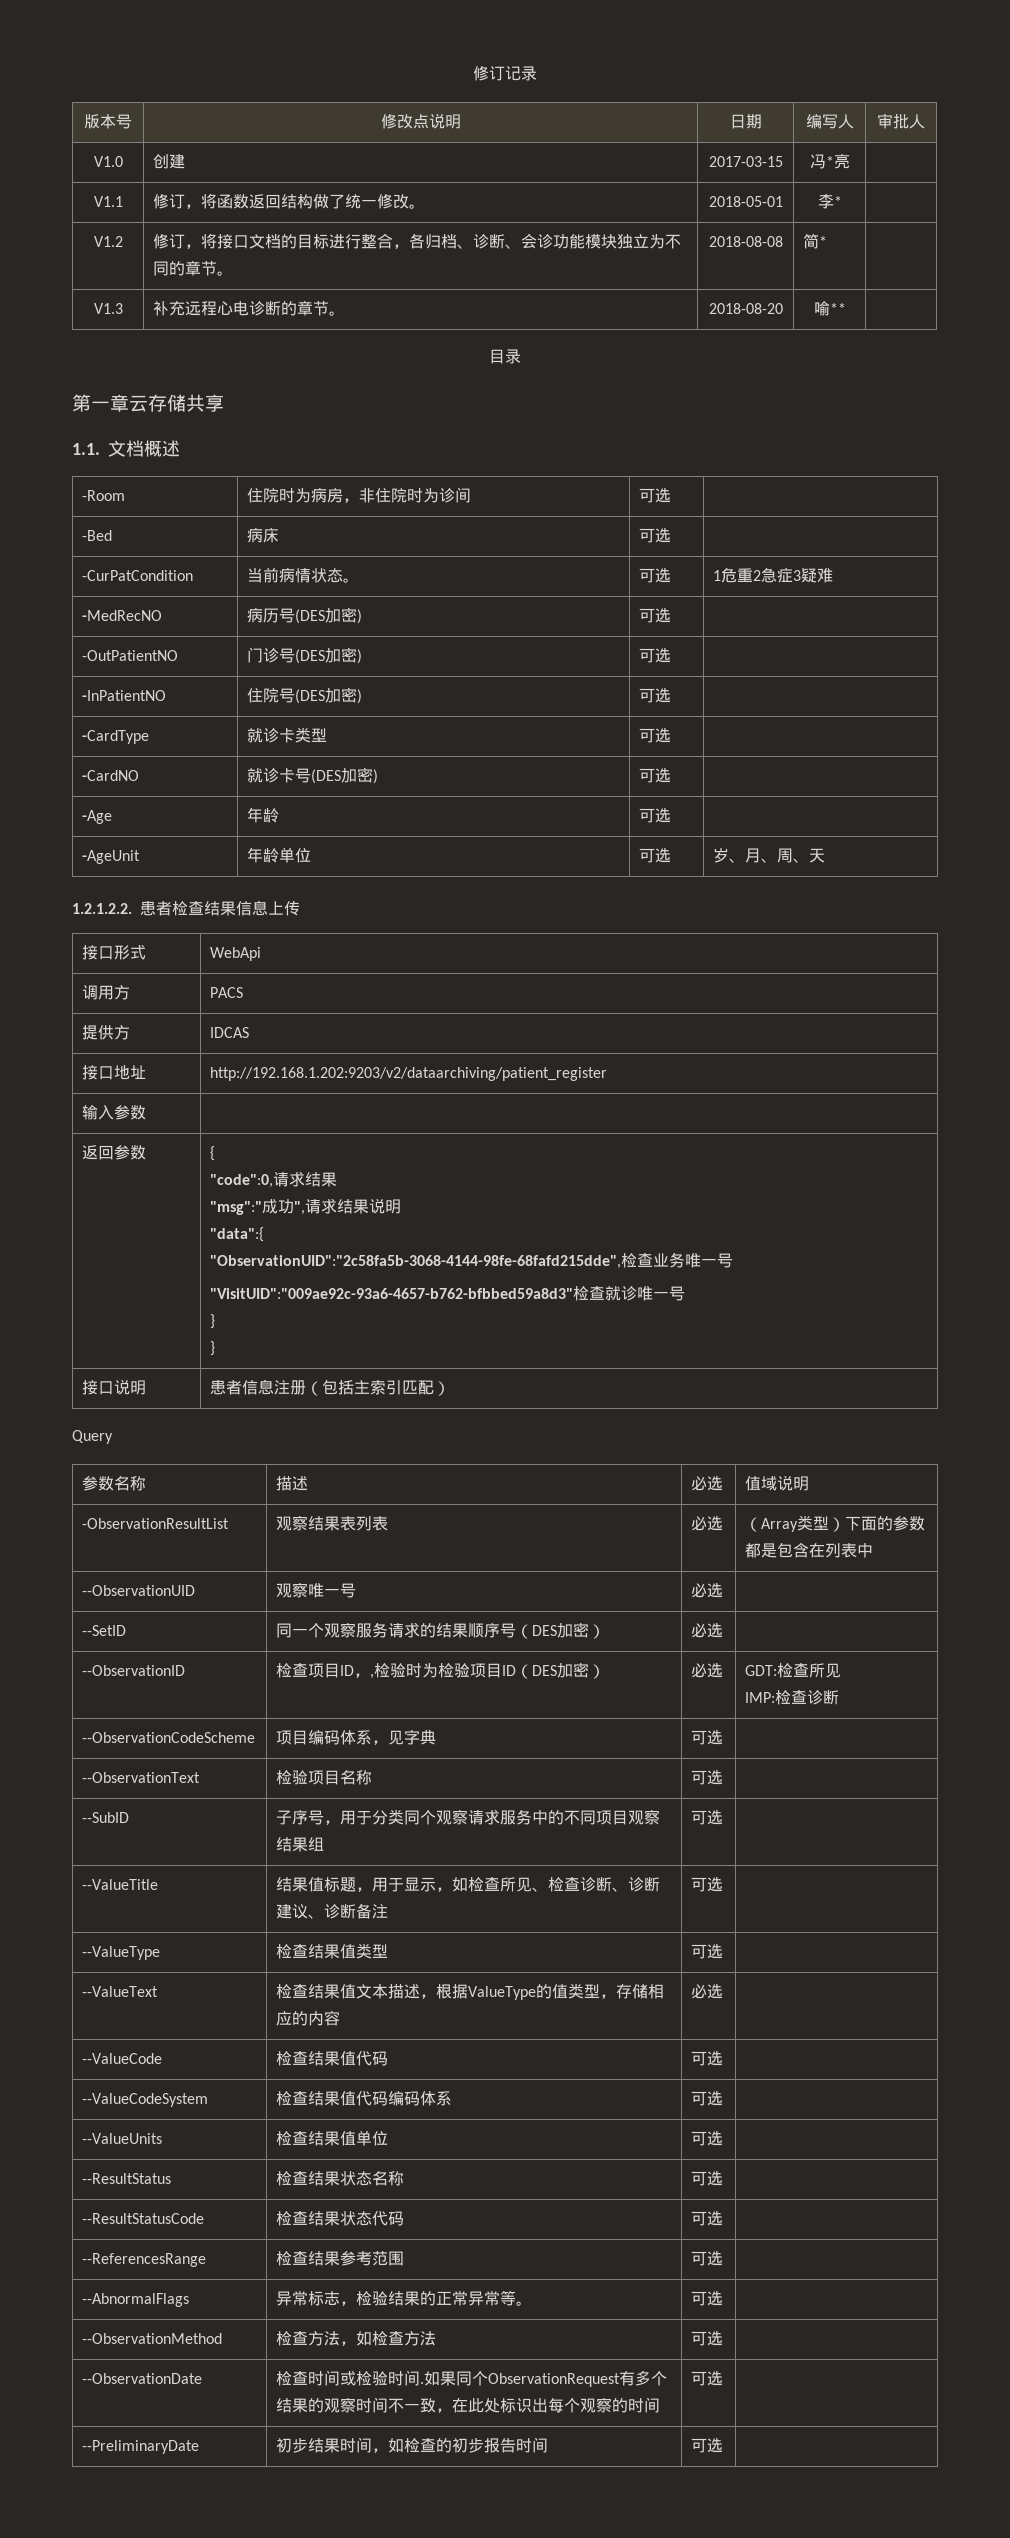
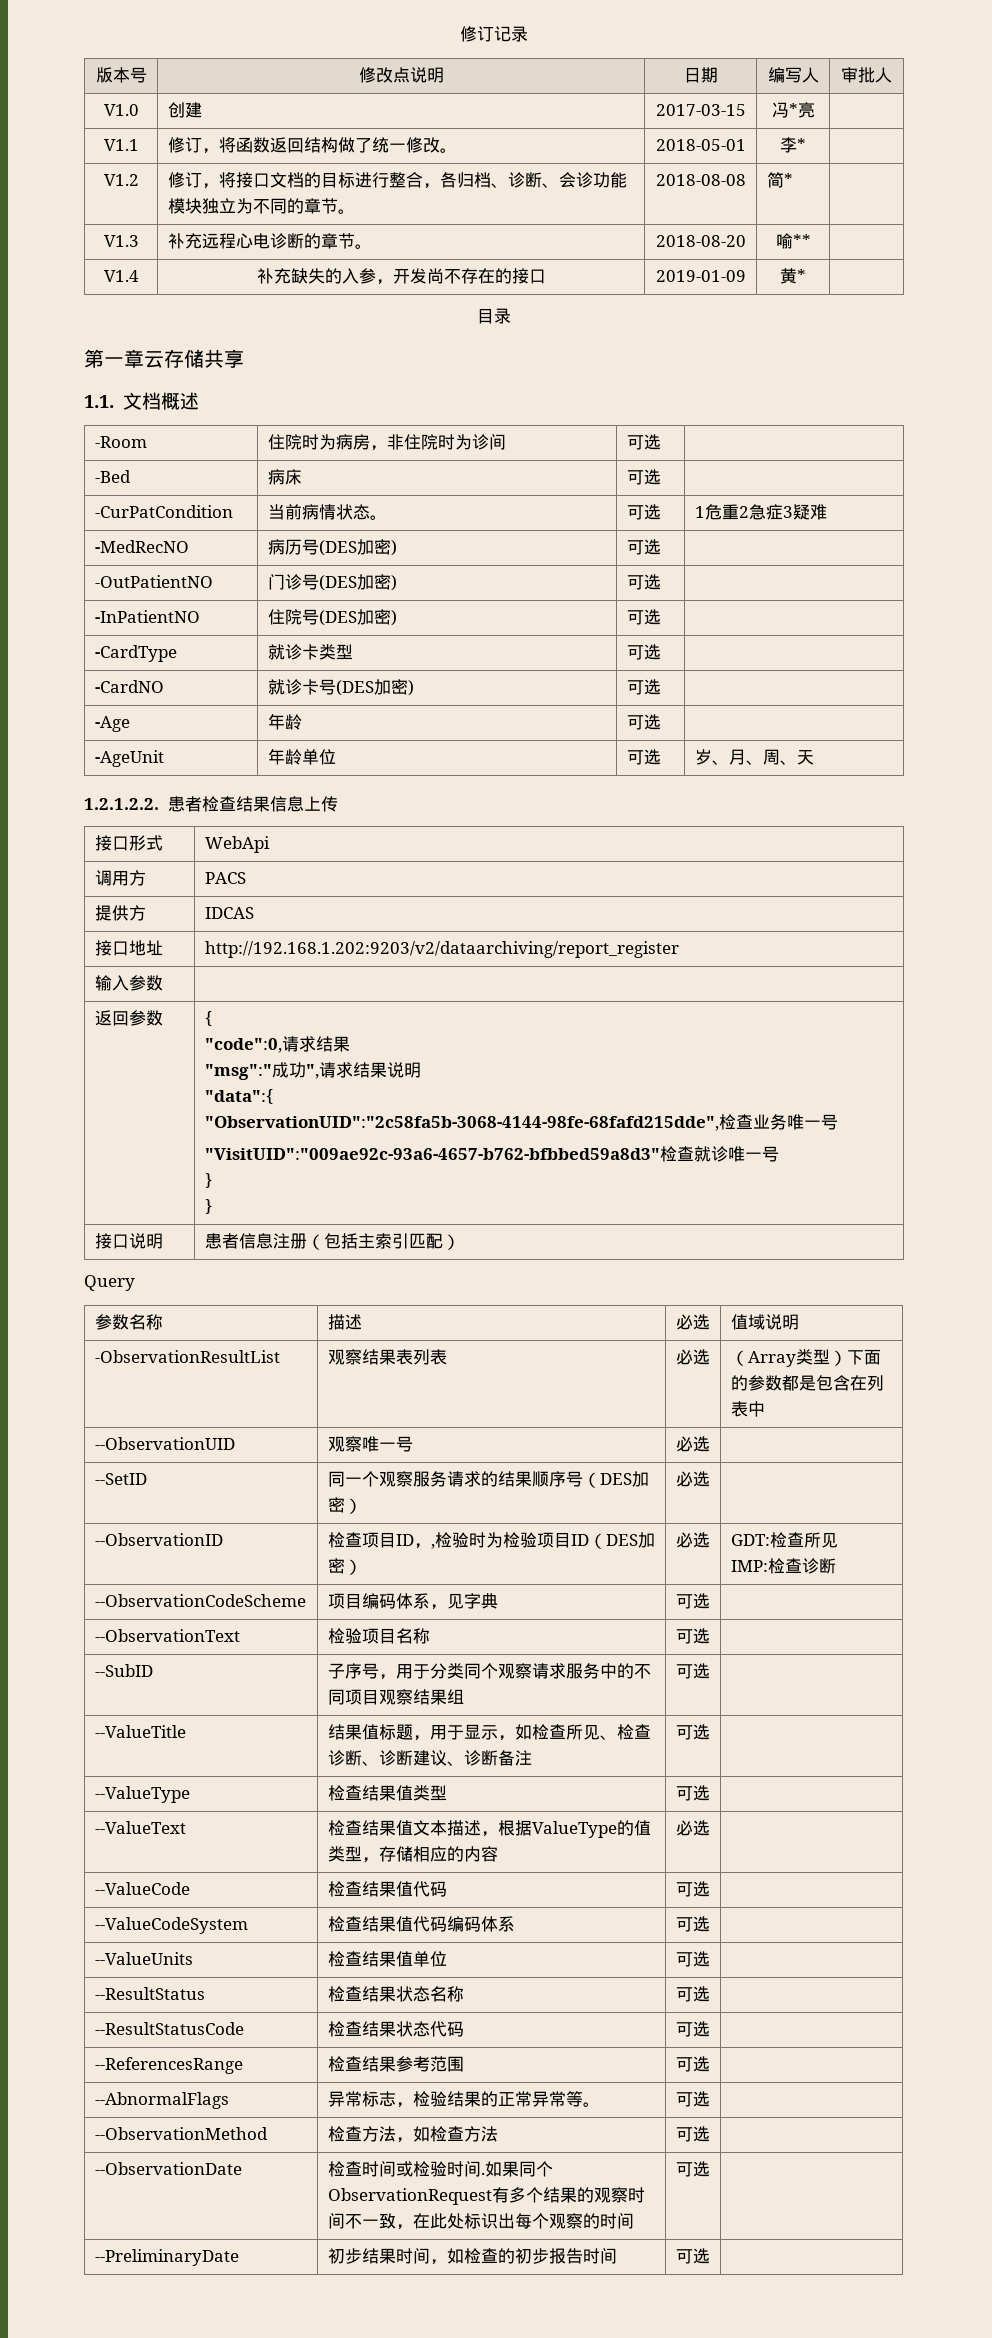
+ V1.4 | 补充缺失的入参，开发尚不存在的接口 | 2019-01-09 | 黄* |
- 接口地址 | http://192.168.1.202:9203/v2/dataarchiving/patient_register
+ 接口地址 | http://192.168.1.202:9203/v2/dataarchiving/report_register

